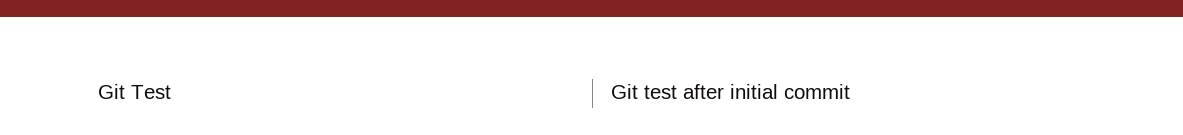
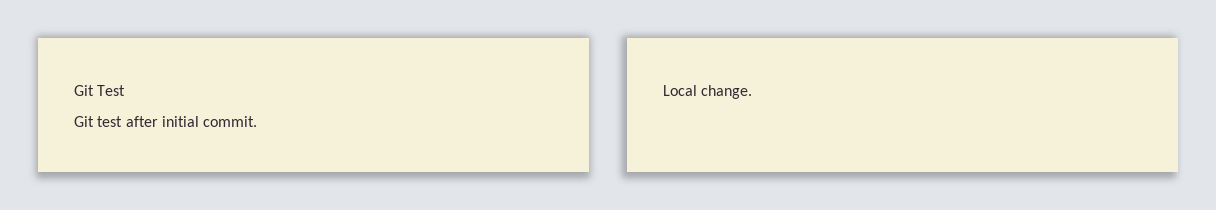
- Git test after initial commit
+ Git test after initial commit.
+ Local change.

